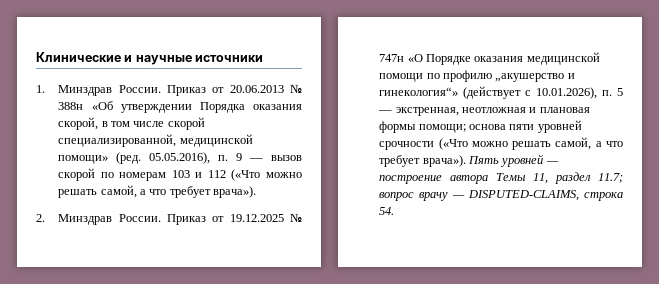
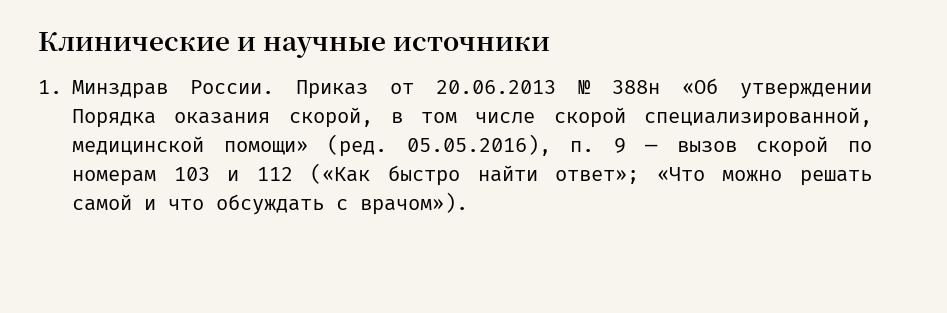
- 05.05.2016), п. 9 — вызов скорой по номерам 103 и 112 («Что можно решать самой, а что требует врача»).
- 2. Минздрав России. Приказ от 19.12.2025 № 747н «О Порядке оказания медицинской помощи по профилю „акушерство и гинекология“» (действует с 10.01.2026), п. 5 — экстренная, неотложная и плановая формы помощи; основа пяти уровней срочности («Что можно решать самой, а что требует врача»). Пять уровней — построение автора Темы 11, раздел 11.7; вопрос врачу — DISPUTED-CLAIMS, строка 54.
+ 05.05.2016), п. 9 — вызов скорой по номерам 103 и 112 («Как быстро найти ответ»; «Что можно решать самой и что обсуждать с врачом»).

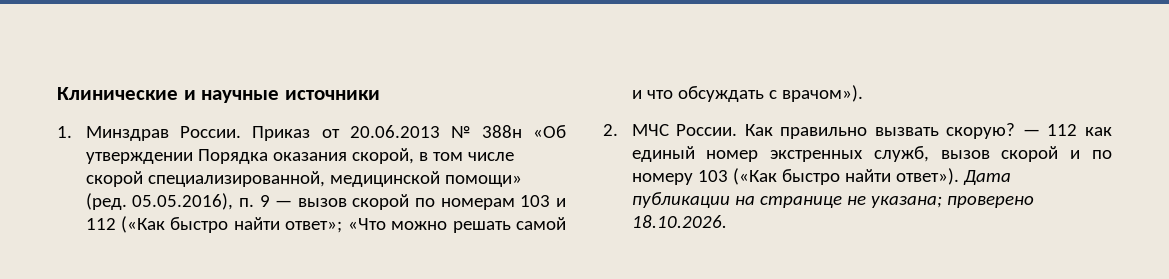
+ 2. МЧС России. Как правильно вызвать скорую? — 112 как единый номер экстренных служб, вызов скорой и по номеру 103 («Как быстро найти ответ»). Дата публикации на странице не указана; проверено 18.10.2026.

